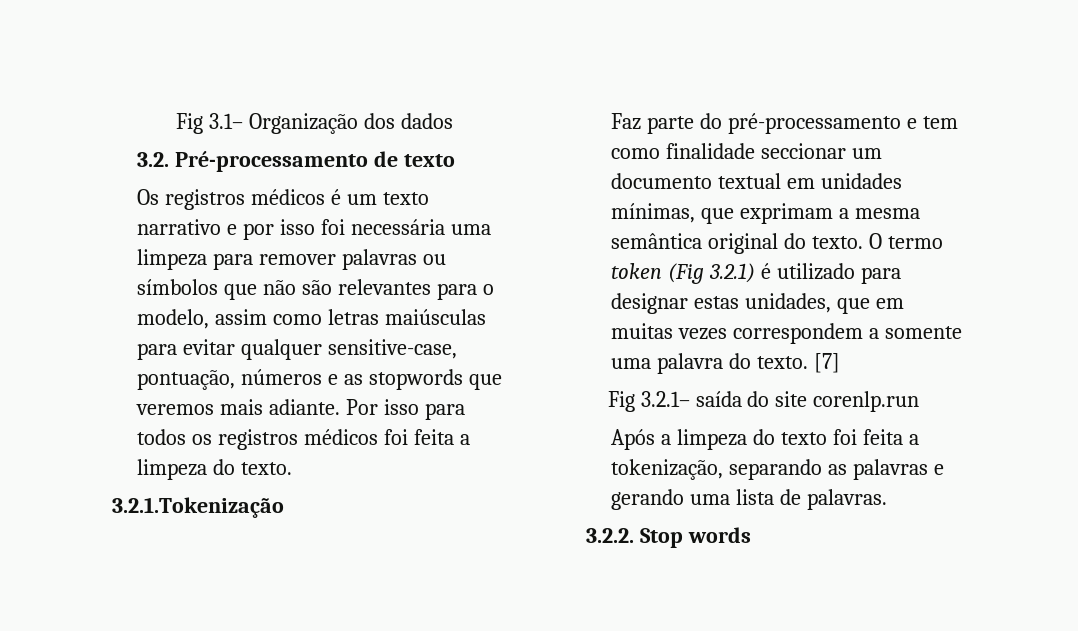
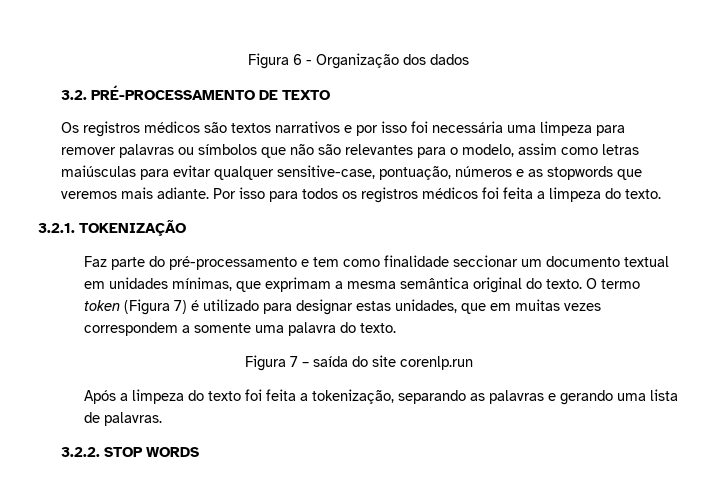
- Fig 3.1– Organização dos dados
+ Figura 6 - Organização dos dados
- 3.2. Pré-processamento de texto
+ 3.2. PRÉ-PROCESSAMENTO DE TEXTO
- Os registros médicos é um texto narrativo e por isso foi necessária uma limpeza para remover palavras ou símbolos que não são relevantes para o modelo, assim como letras maiúsculas para evitar qualquer sensitive-case, pontuação, números e as stopwords que veremos mais adiante.
+ Os registros médicos são textos narrativos e por isso foi necessária uma limpeza para remover palavras ou símbolos que não são relevantes para o modelo, assim como letras maiúsculas para evitar qualquer sensitive-case, pontuação, números e as stopwords que veremos mais adiante.
- 3.2.1.Tokenização
+ 3.2.1. TOKENIZAÇÃO
- O termo token (Fig 3.2.1) é utilizado para designar estas unidades, que em muitas vezes correspondem a somente uma palavra do texto. [7]
- Fig 3.2.1– saída do site corenlp.run
+ O termo token (Figura 7) é utilizado para designar estas unidades, que em muitas vezes correspondem a somente uma palavra do texto.
+ Figura 7 – saída do site corenlp.run
- 3.2.2. Stop words
+ 3.2.2. STOP WORDS

